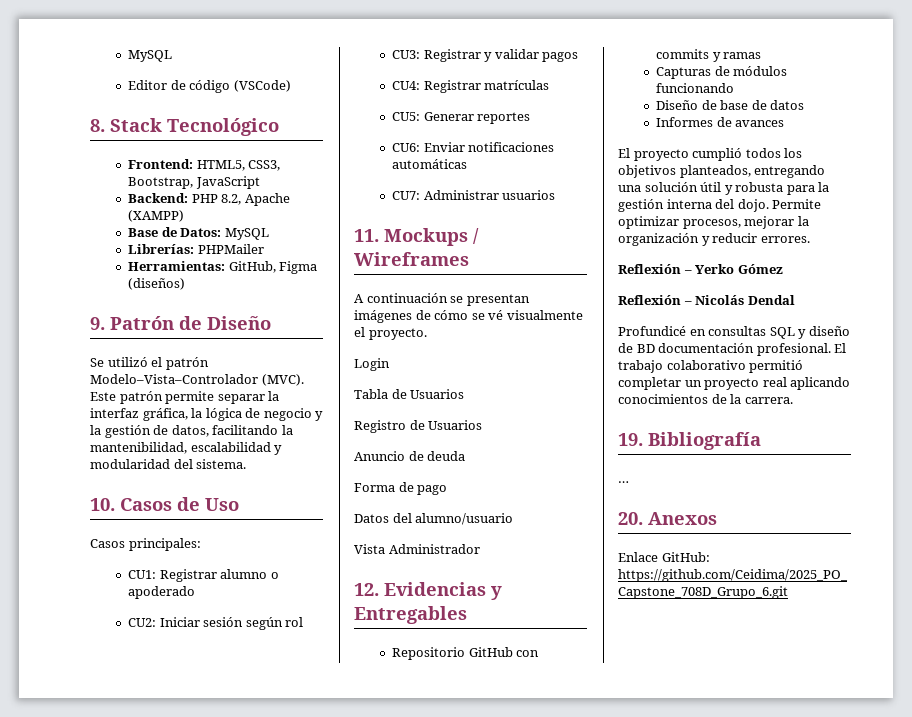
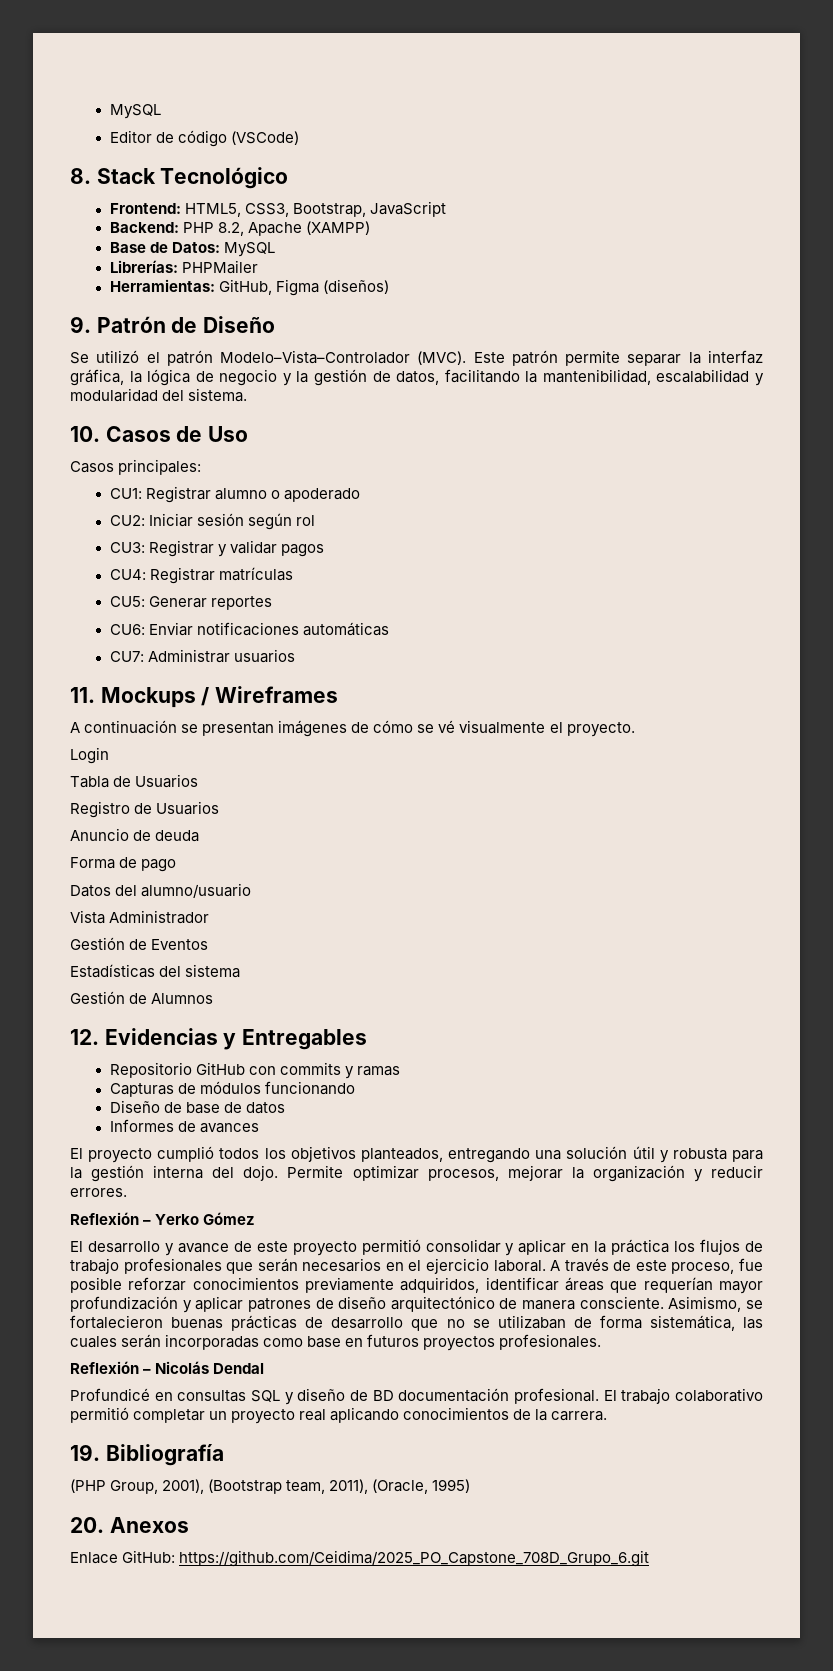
+ Gestión de Eventos
+ Estadísticas del sistema
+ Gestión de Alumnos
+ El desarrollo y avance de este proyecto permitió consolidar y aplicar en la práctica los flujos de trabajo profesionales que serán necesarios en el ejercicio laboral. A través de este proceso, fue posible reforzar conocimientos previamente adquiridos, identificar áreas que requerían mayor profundización y aplicar patrones de diseño arquitectónico de manera consciente. Asimismo, se fortalecieron buenas prácticas de desarrollo que no se utilizaban de forma sistemática, las cuales serán incorporadas como base en futuros proyectos profesionales.
- …
+ (PHP Group, 2001), (Bootstrap team, 2011), (Oracle, 1995)

